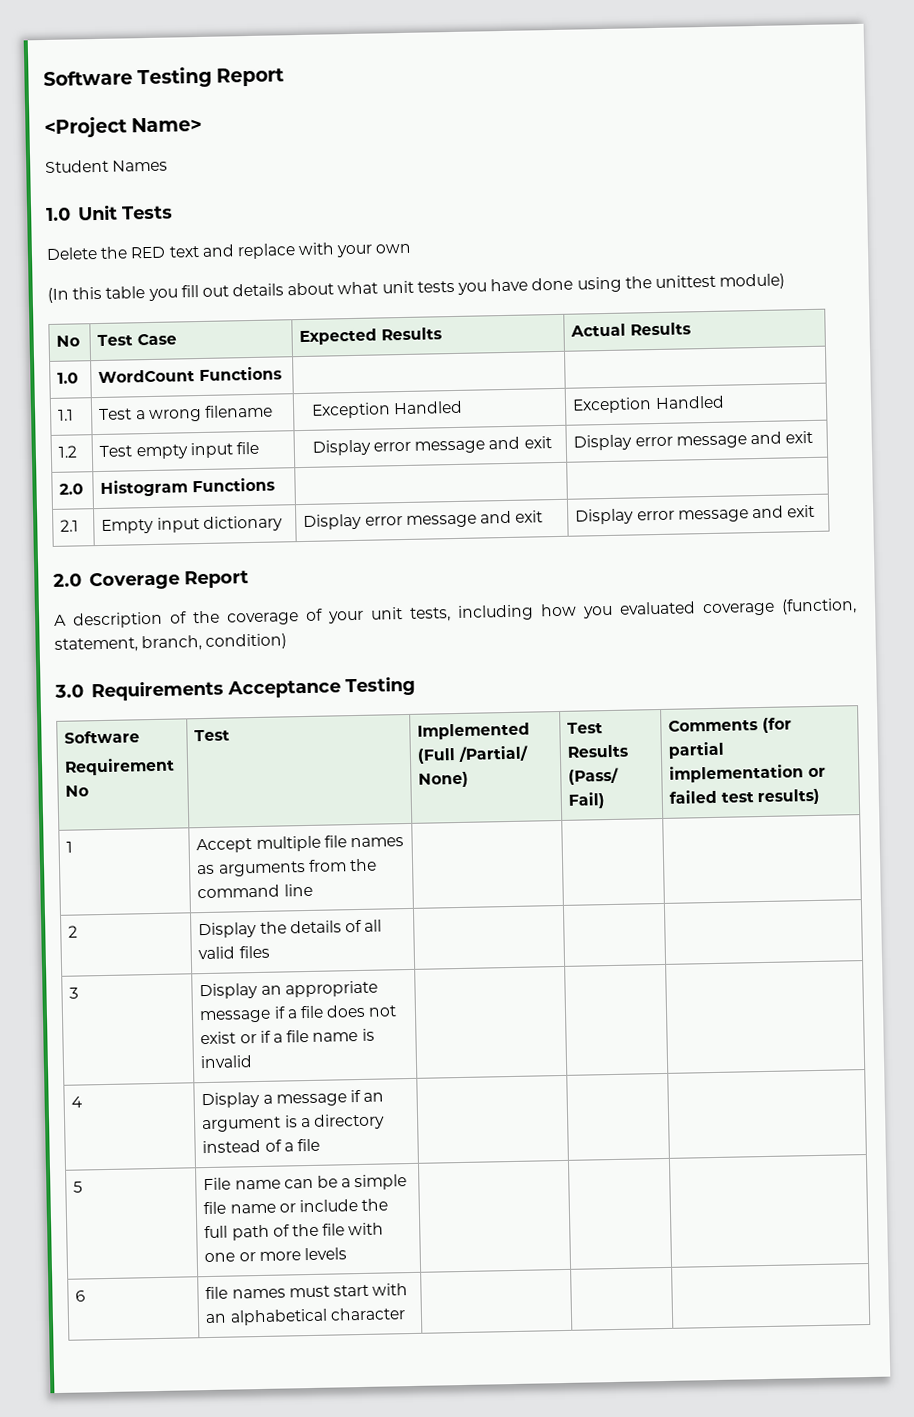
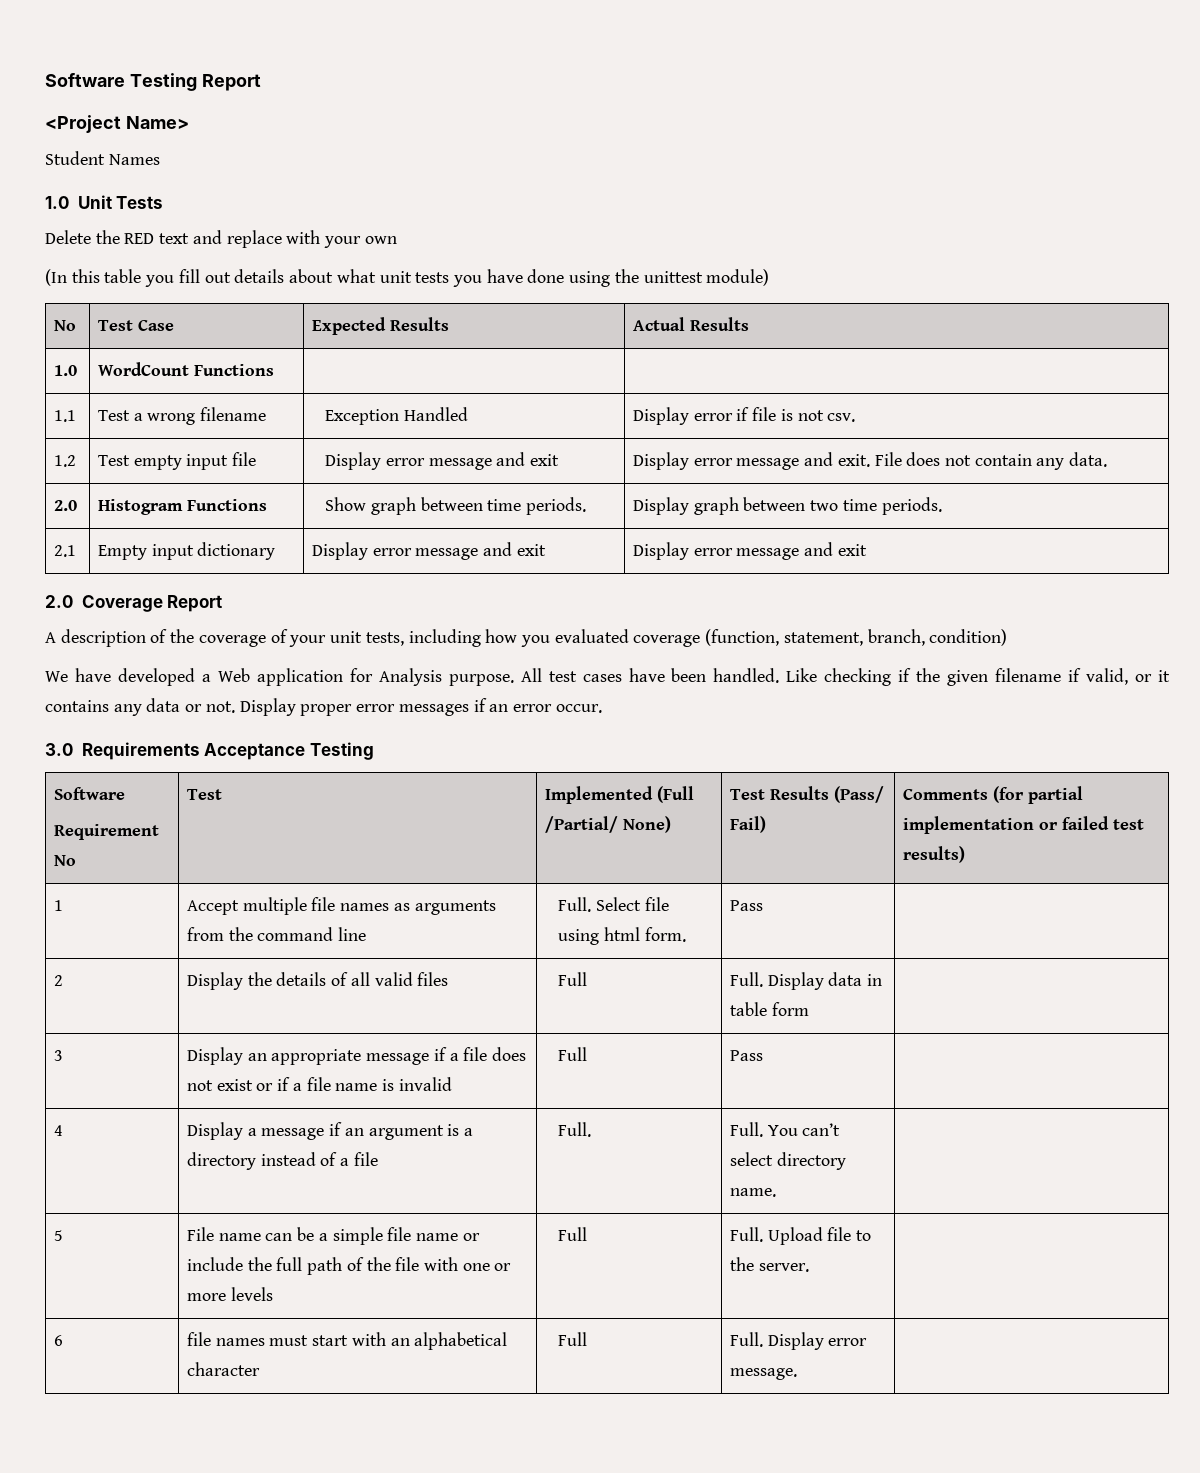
- 1.1 | Test a wrong filename | Exception Handled | Exception Handled
+ 1.1 | Test a wrong filename | Exception Handled | Display error if file is not csv.
- 1.2 | Test empty input file | Display error message and exit | Display error message and exit
- 2.0 | Histogram Functions | |
+ 1.2 | Test empty input file | Display error message and exit | Display error message and exit. File does not contain any data.
+ 2.0 | Histogram Functions | Show graph between time periods. | Display graph between two time periods.
+ We have developed a Web application for Analysis purpose. All test cases have been handled. Like checking if the given filename if valid, or it contains any data or not. Display proper error messages if an error occur.
- 1 | Accept multiple file names as arguments from the command line | | |
+ 1 | Accept multiple file names as arguments from the command line | Full. Select file using html form. | Pass |
- 2 | Display the details of all valid files | | |
+ 2 | Display the details of all valid files | Full | Full. Display data in table form |
- 3 | Display an appropriate message if a file does not exist or if a file name is invalid | | |
+ 3 | Display an appropriate message if a file does not exist or if a file name is invalid | Full | Pass |
- 4 | Display a message if an argument is a directory instead of a file | | |
+ 4 | Display a message if an argument is a directory instead of a file | Full. | Full. You can’t select directory name. |
- 5 | File name can be a simple file name or include the full path of the file with one or more levels | | |
+ 5 | File name can be a simple file name or include the full path of the file with one or more levels | Full | Full. Upload file to the server. |
- 6 | file names must start with an alphabetical character | | |
+ 6 | file names must start with an alphabetical character | Full | Full. Display error message. |

